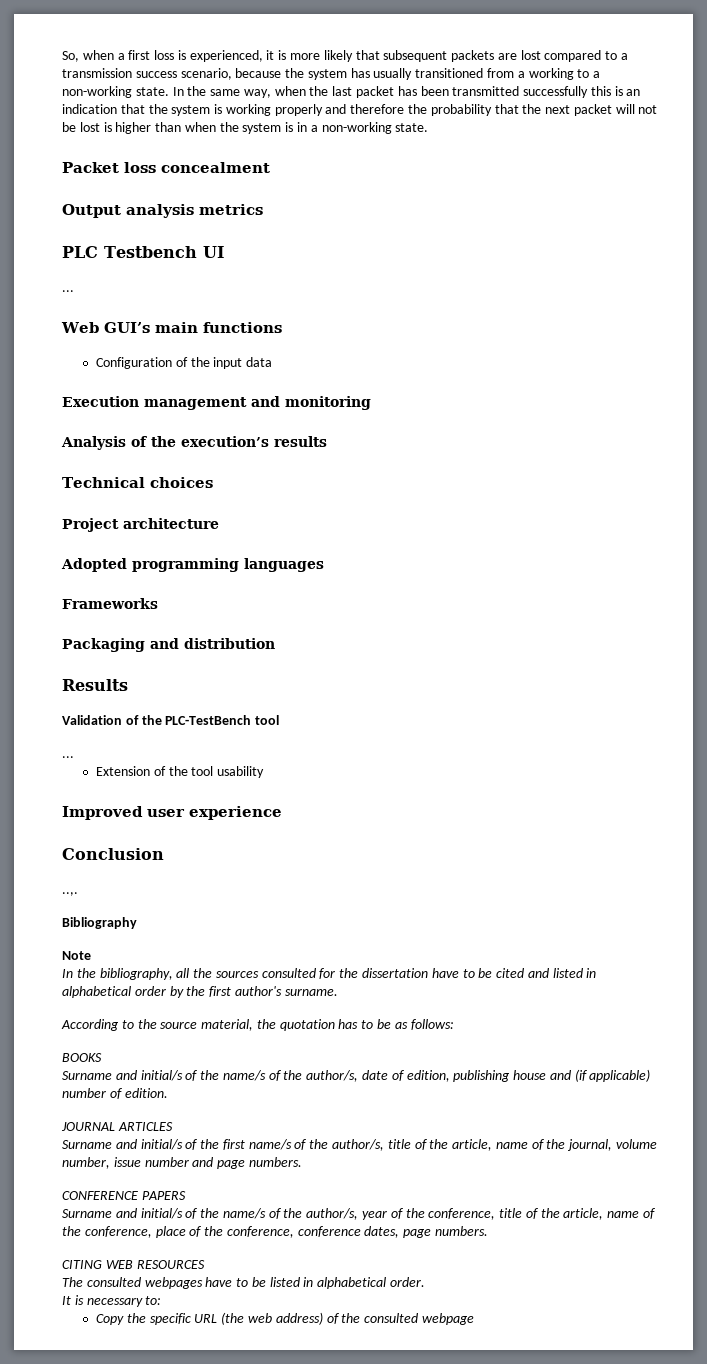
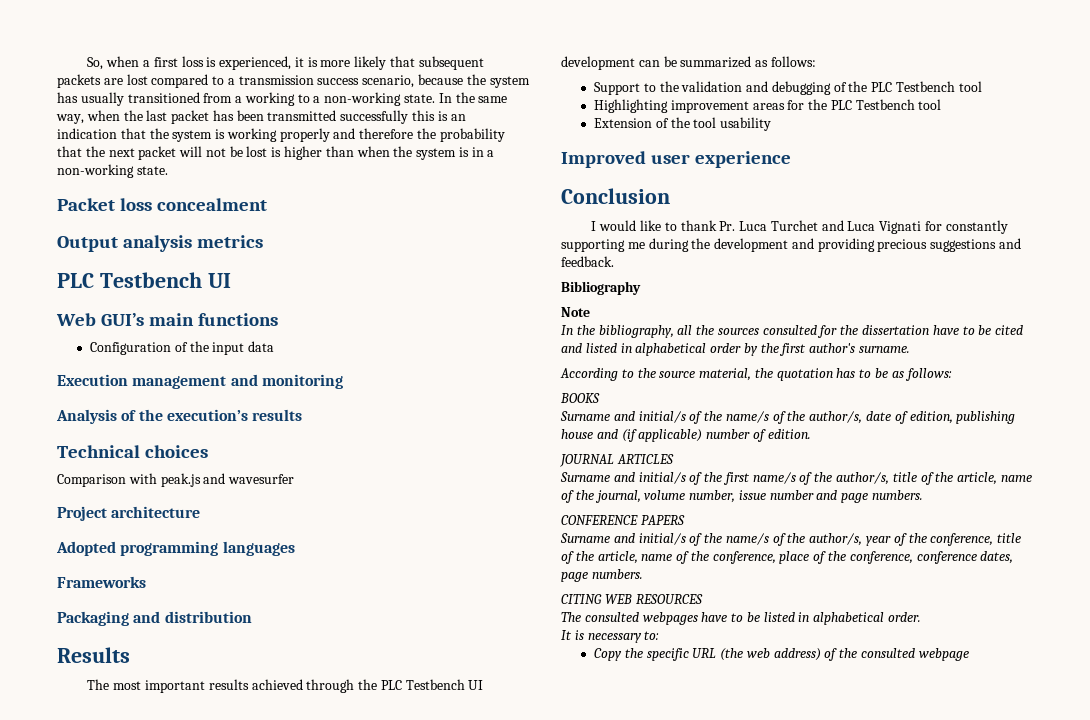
  Output analysis metrics
  PLC Testbench UI
- ...
+ Comparison with peak.js and wavesurfer
- Validation of the PLC-TestBench tool
- ...
+ The most important results achieved through the PLC Testbench UI development can be summarized as follows:
+ Support to the validation and debugging of the PLC Testbench tool
+ Highlighting improvement areas for the PLC Testbench tool
- ..,.
+ I would like to thank Pr. Luca Turchet and Luca Vignati for constantly supporting me during the development and providing precious suggestions and feedback.

